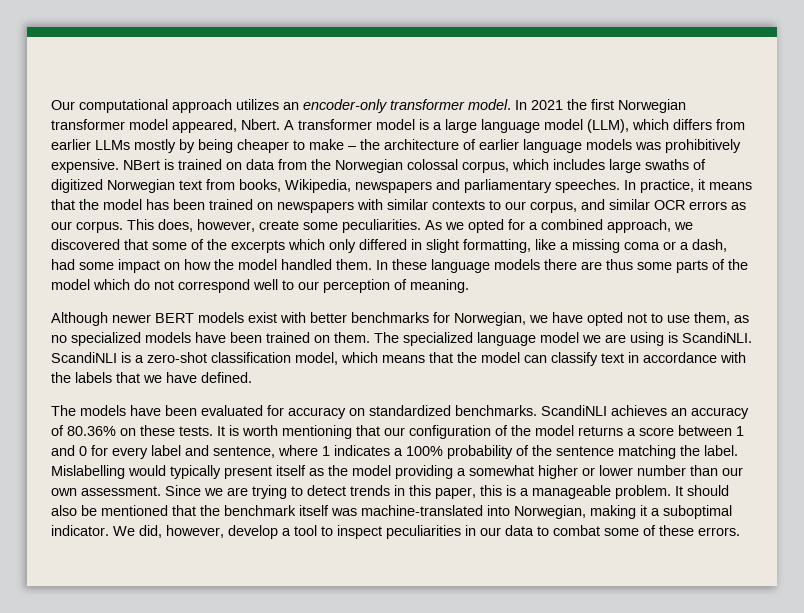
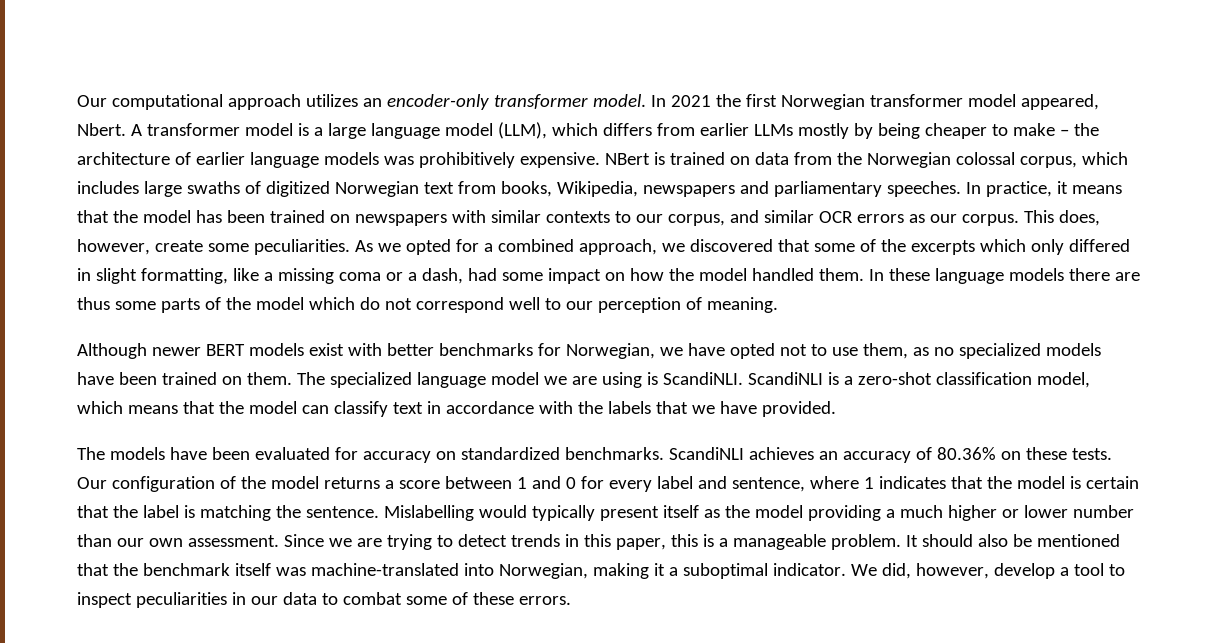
- ScandiNLI is a zero-shot classification model, which means that the model can classify text in accordance with the labels that we have defined.
+ ScandiNLI is a zero-shot classification model, which means that the model can classify text in accordance with the labels that we have provided.
- It is worth mentioning that our configuration of the model returns a score between 1 and 0 for every label and sentence, where 1 indicates a 100% probability of the sentence matching the label.
+ Our configuration of the model returns a score between 1 and 0 for every label and sentence, where 1 indicates that the model is certain that the label is matching the sentence.
- Mislabelling would typically present itself as the model providing a somewhat higher or lower number than our own assessment.
+ Mislabelling would typically present itself as the model providing a much higher or lower number than our own assessment.

